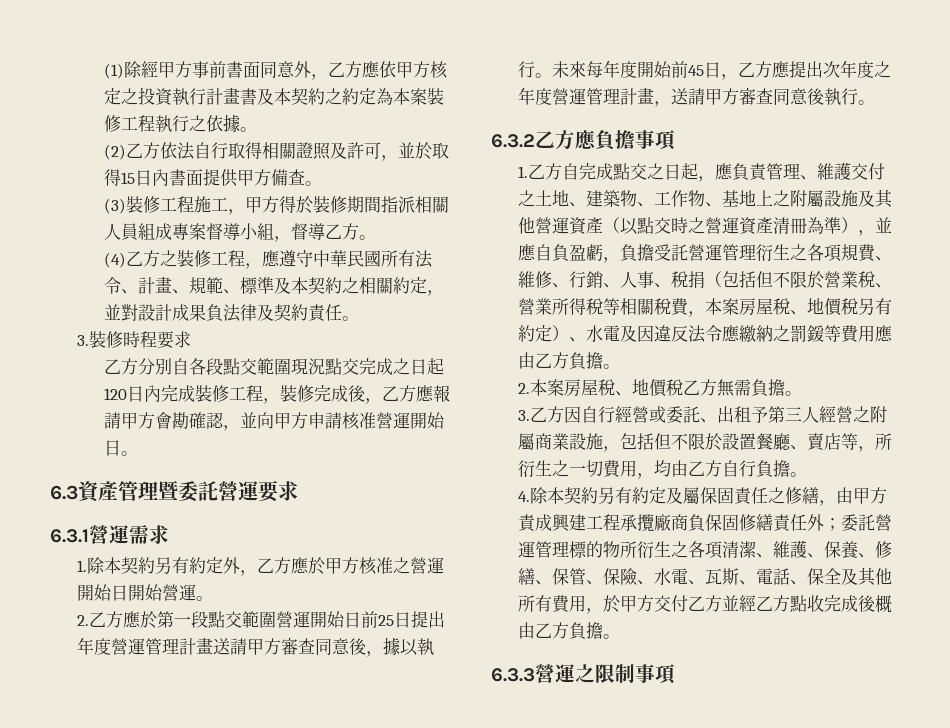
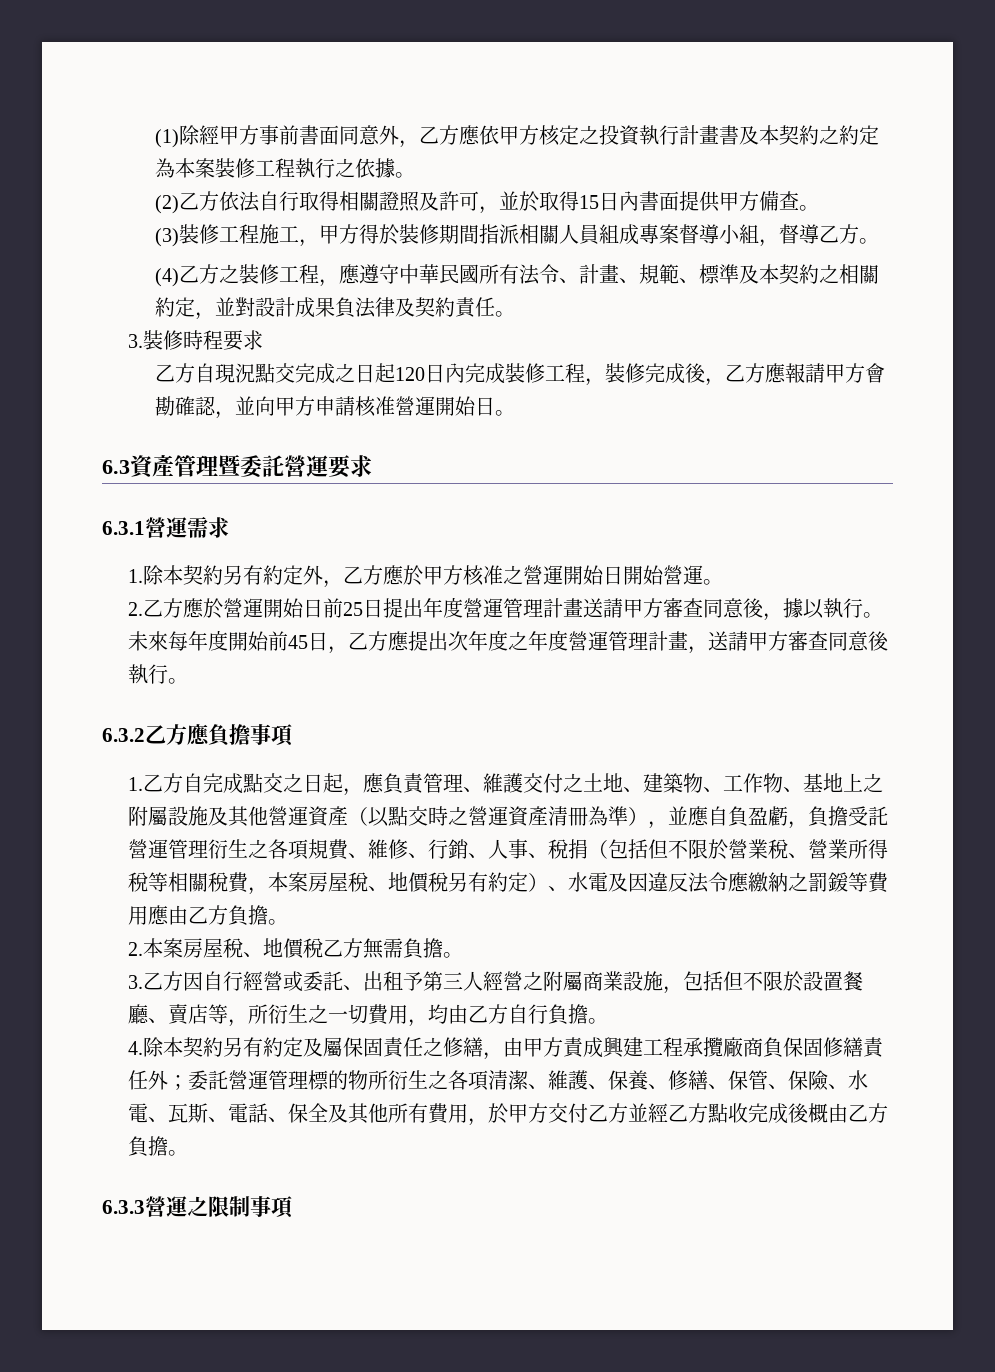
- 乙方分別自各段點交範圍現況點交完成之日起120日內完成裝修工程，裝修完成後，乙方應報請甲方會勘確認，並向甲方申請核准營運開始日。
+ 乙方自現況點交完成之日起120日內完成裝修工程，裝修完成後，乙方應報請甲方會勘確認，並向甲方申請核准營運開始日。
- 2.乙方應於第一段點交範圍營運開始日前25日提出年度營運管理計畫送請甲方審查同意後，據以執行。
+ 2.乙方應於營運開始日前25日提出年度營運管理計畫送請甲方審查同意後，據以執行。

